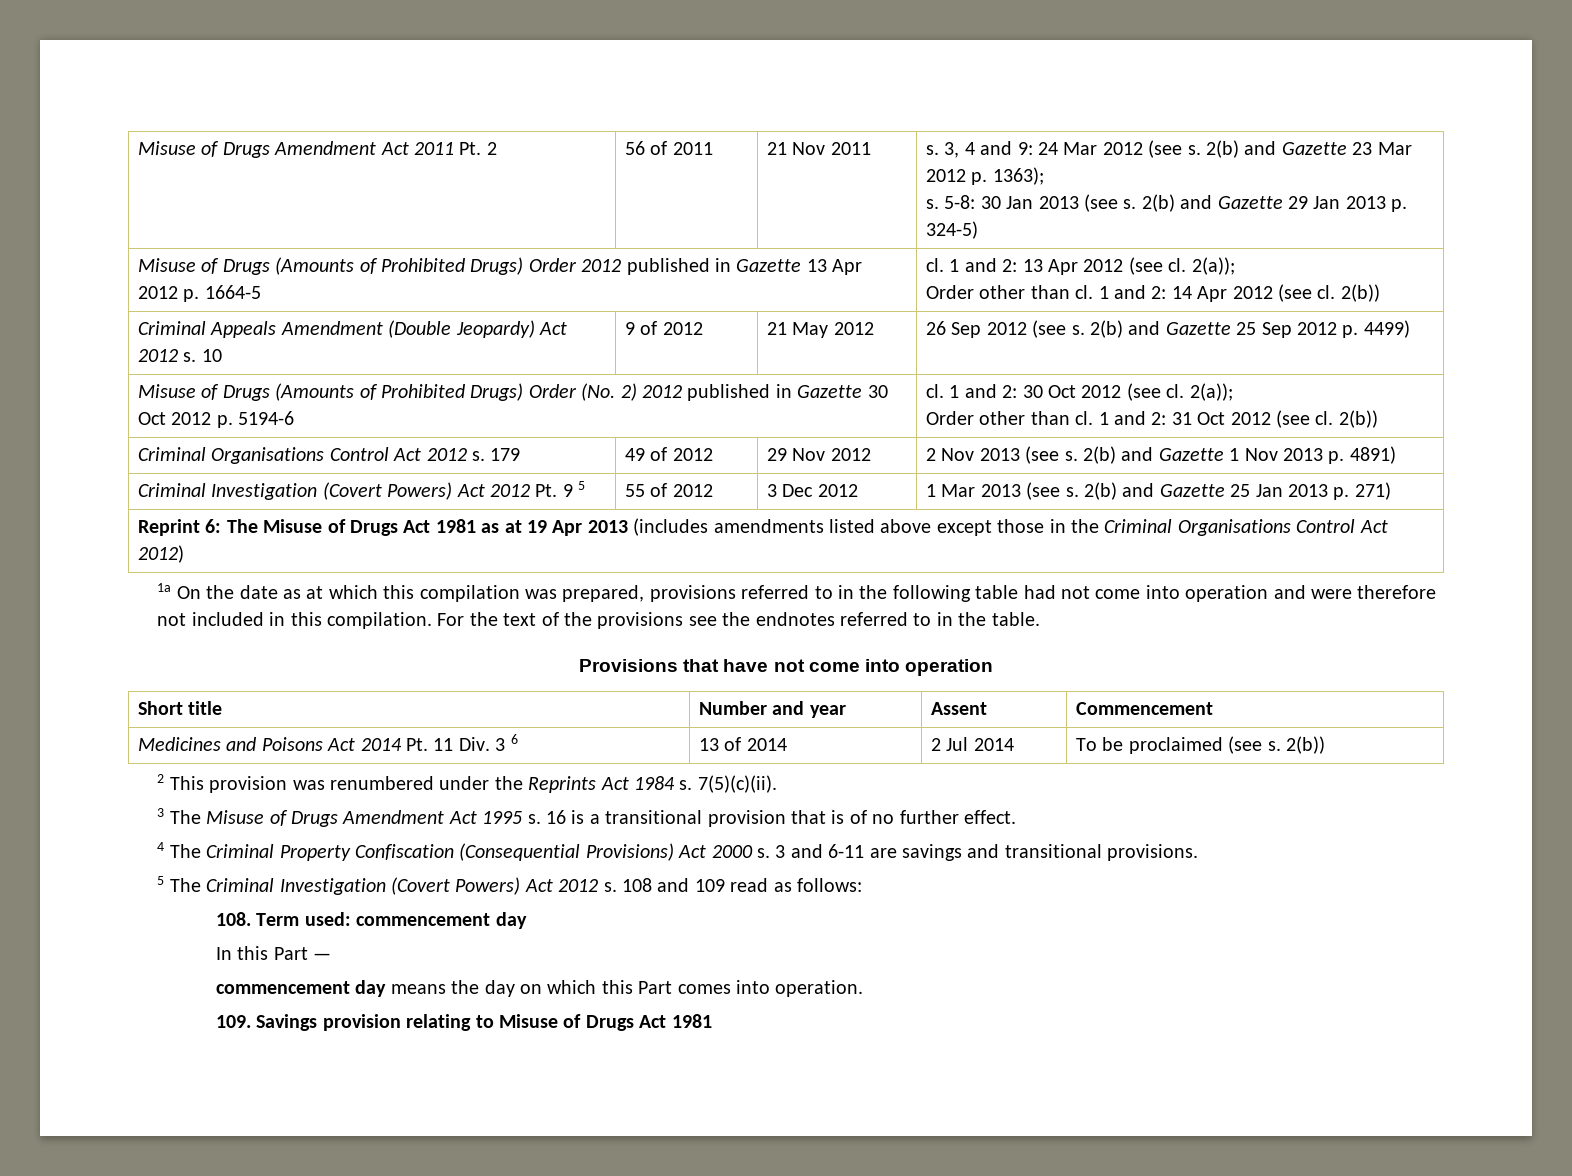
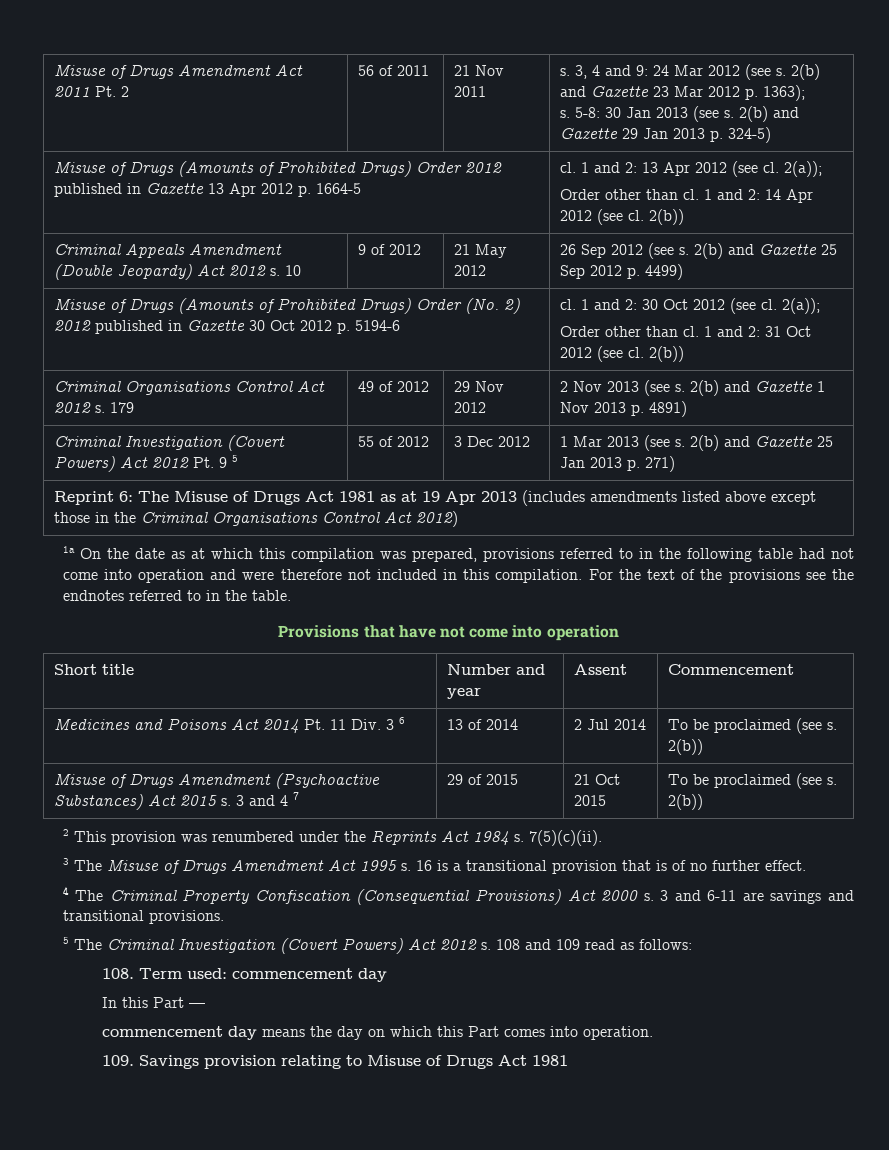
+ Misuse of Drugs Amendment (Psychoactive Substances) Act 2015 s. 3 and 4 7 | 29 of 2015 | 21 Oct 2015 | To be proclaimed (see s. 2(b))

